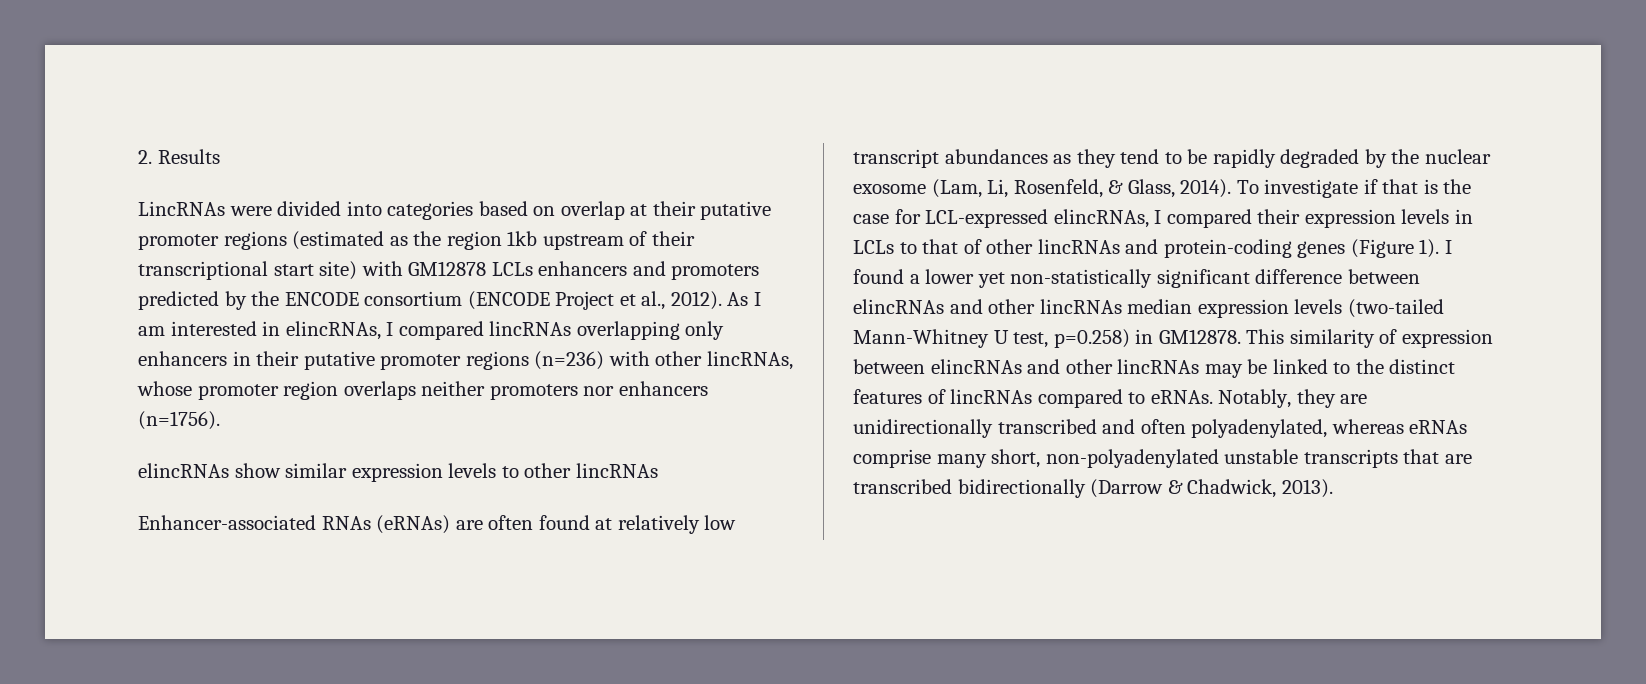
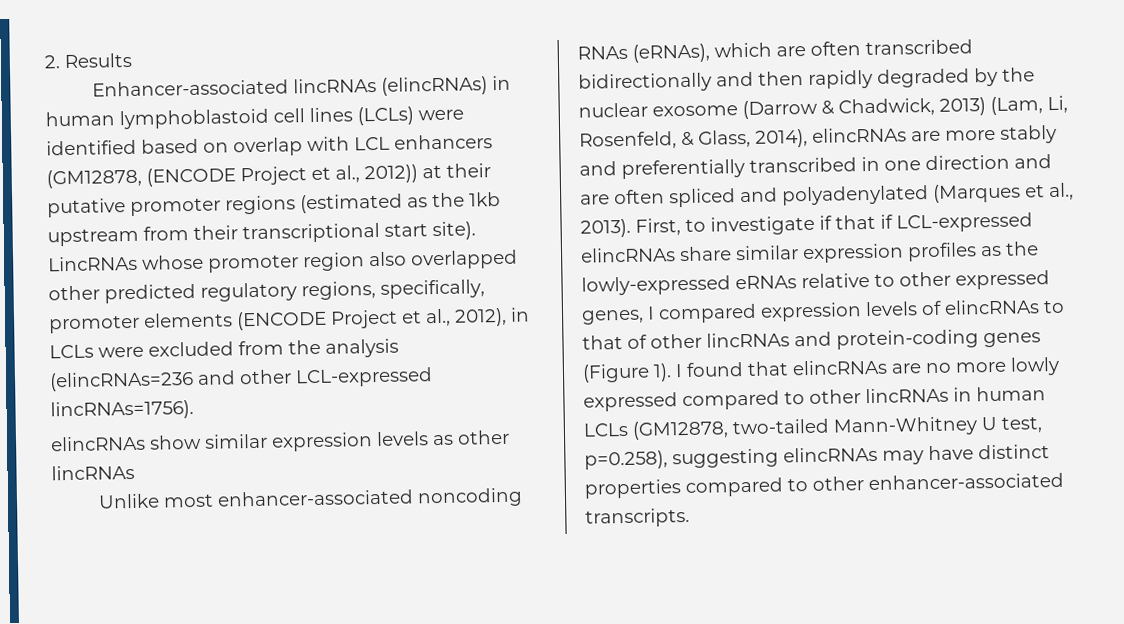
- LincRNAs were divided into categories based on overlap at their putative promoter regions (estimated as the region 1kb upstream of their transcriptional start site) with GM12878 LCLs enhancers and promoters predicted by the ENCODE consortium (ENCODE Project et al., 2012). As I am interested in elincRNAs, I compared lincRNAs overlapping only enhancers in their putative promoter regions (n=236) with other lincRNAs, whose promoter region overlaps neither promoters nor enhancers (n=1756).
+ Enhancer-associated lincRNAs (elincRNAs) in human lymphoblastoid cell lines (LCLs) were identified based on overlap with LCL enhancers (GM12878, (ENCODE Project et al., 2012)) at their putative promoter regions (estimated as the 1kb upstream from their transcriptional start site). LincRNAs whose promoter region also overlapped other predicted regulatory regions, specifically, promoter elements (ENCODE Project et al., 2012), in LCLs were excluded from the analysis (elincRNAs=236 and other LCL-expressed lincRNAs=1756).
- elincRNAs show similar expression levels to other lincRNAs
+ elincRNAs show similar expression levels as other lincRNAs
- Enhancer-associated RNAs (eRNAs) are often found at relatively low transcript abundances as they tend to be rapidly degraded by the nuclear exosome (Lam, Li, Rosenfeld, & Glass, 2014). To investigate if that is the case for LCL-expressed elincRNAs, I compared their expression levels in LCLs to that of other lincRNAs and protein-coding genes (Figure 1).
+ Unlike most enhancer-associated noncoding RNAs (eRNAs), which are often transcribed bidirectionally and then rapidly degraded by the nuclear exosome (Darrow & Chadwick, 2013) (Lam, Li, Rosenfeld, & Glass, 2014), elincRNAs are more stably and preferentially transcribed in one direction and are often spliced and polyadenylated (Marques et al., 2013). First, to investigate if that if LCL-expressed elincRNAs share similar expression profiles as the lowly-expressed eRNAs relative to other expressed genes, I compared expression levels of elincRNAs to that of other lincRNAs and protein-coding genes (Figure 1).
- I found a lower yet non-statistically significant difference between elincRNAs and other lincRNAs median expression levels (two-tailed Mann-Whitney U test, p=0.258) in GM12878. This similarity of expression between elincRNAs and other lincRNAs may be linked to the distinct features of lincRNAs compared to eRNAs. Notably, they are unidirectionally transcribed and often polyadenylated, whereas eRNAs comprise many short, non-polyadenylated unstable transcripts that are transcribed bidirectionally (Darrow & Chadwick, 2013).
+ I found that elincRNAs are no more lowly expressed compared to other lincRNAs in human LCLs (GM12878, two-tailed Mann-Whitney U test, p=0.258), suggesting elincRNAs may have distinct properties compared to other enhancer-associated transcripts.

